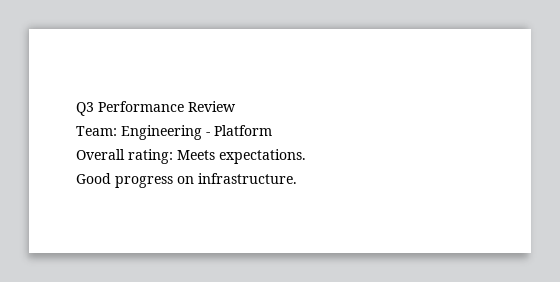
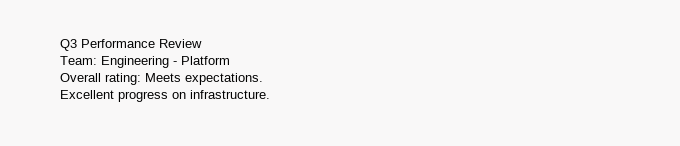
- Good progress on infrastructure.
+ Excellent progress on infrastructure.

